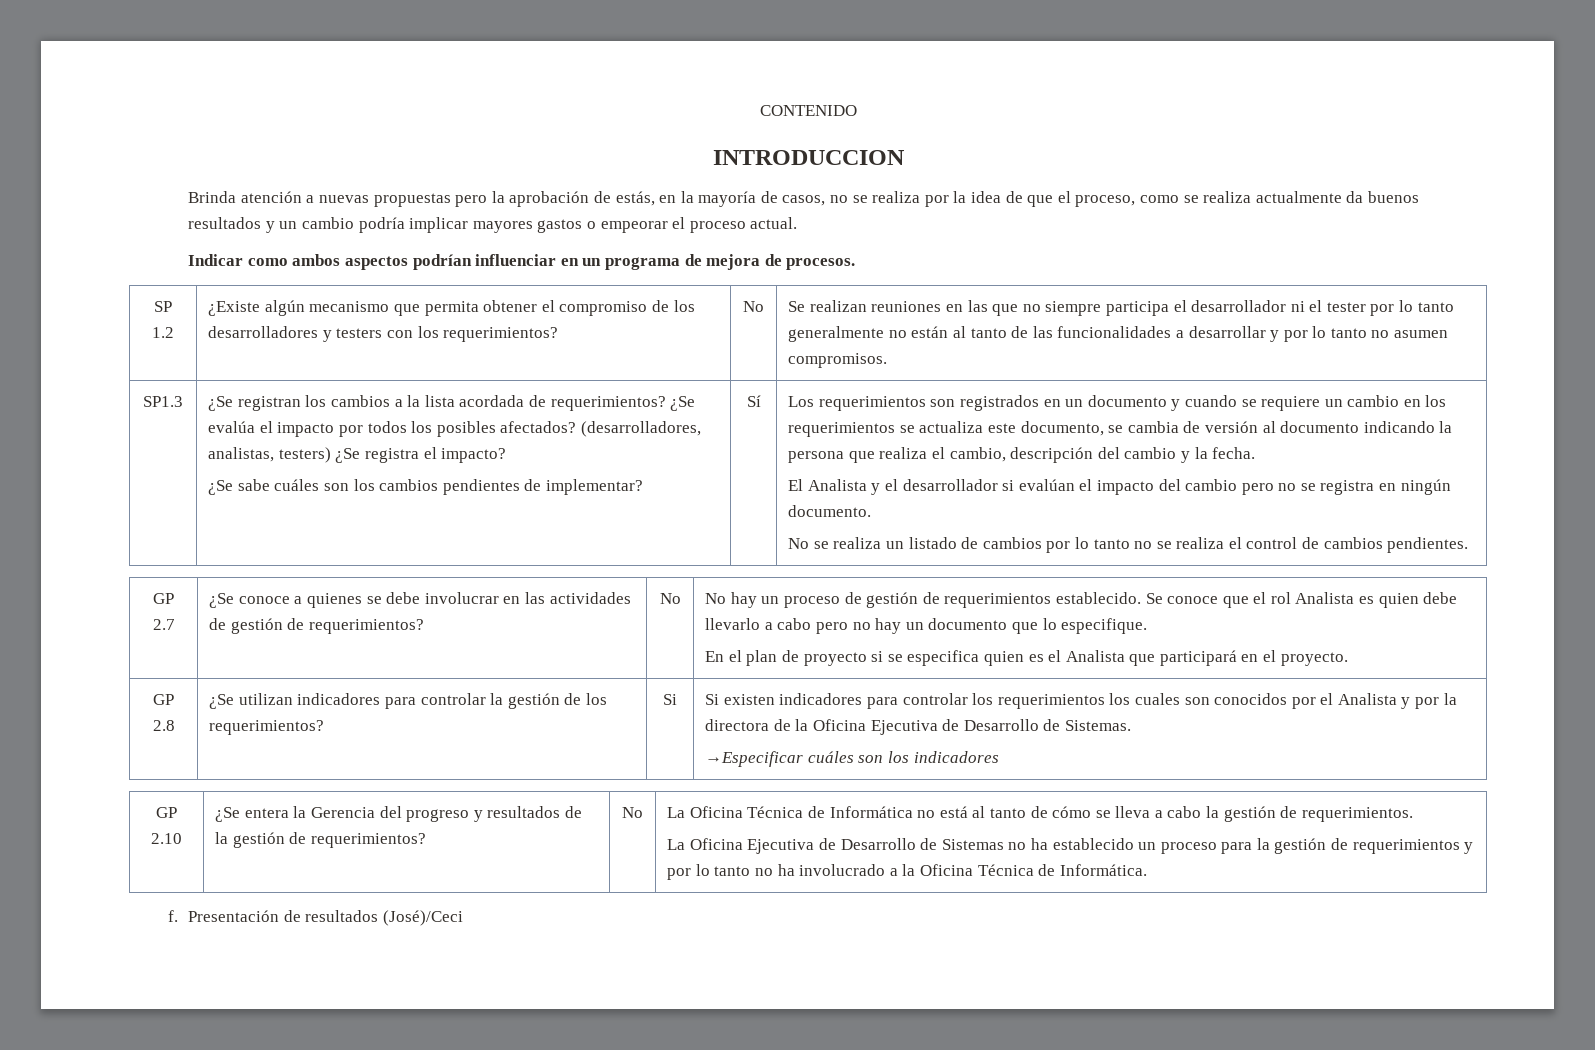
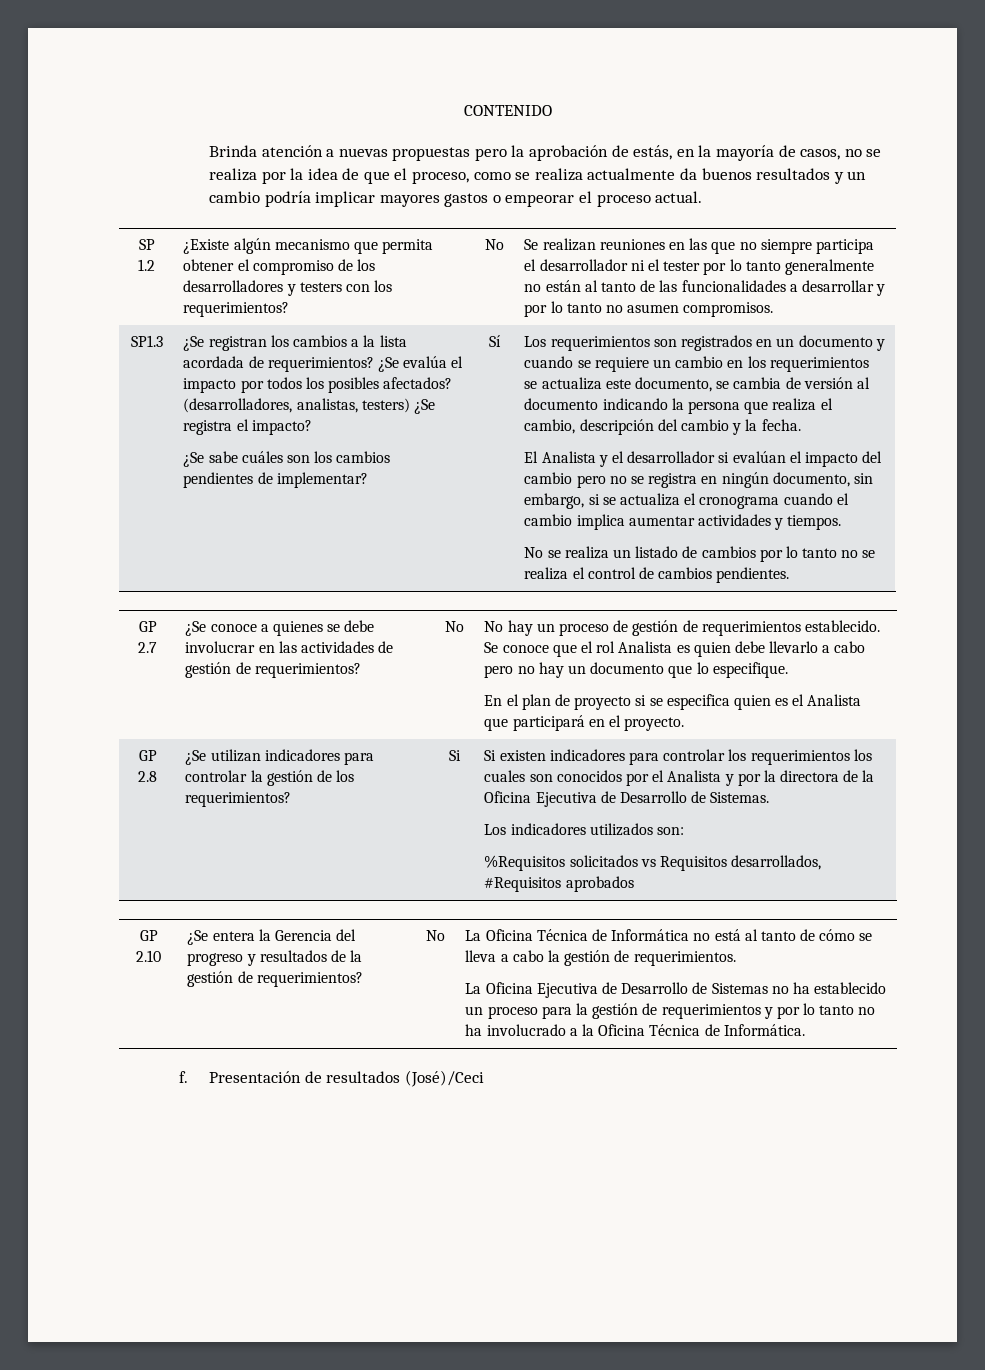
- INTRODUCCION
- Indicar como ambos aspectos podrían influenciar en un programa de mejora de procesos.
- El Analista y el desarrollador si evalúan el impacto del cambio pero no se registra en ningún documento.
+ El Analista y el desarrollador si evalúan el impacto del cambio pero no se registra en ningún documento, sin embargo, si se actualiza el cronograma cuando el cambio implica aumentar actividades y tiempos.
- →Especificar cuáles son los indicadores
+ Los indicadores utilizados son:
+ %Requisitos solicitados vs Requisitos desarrollados, #Requisitos aprobados

